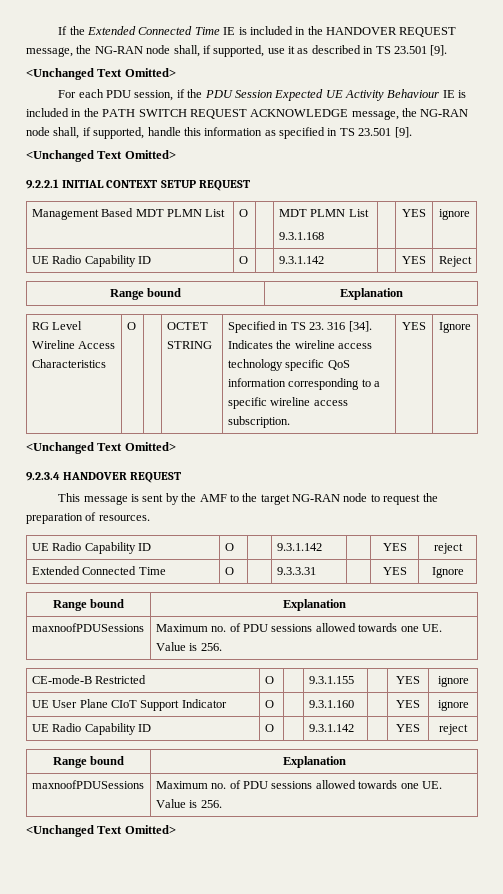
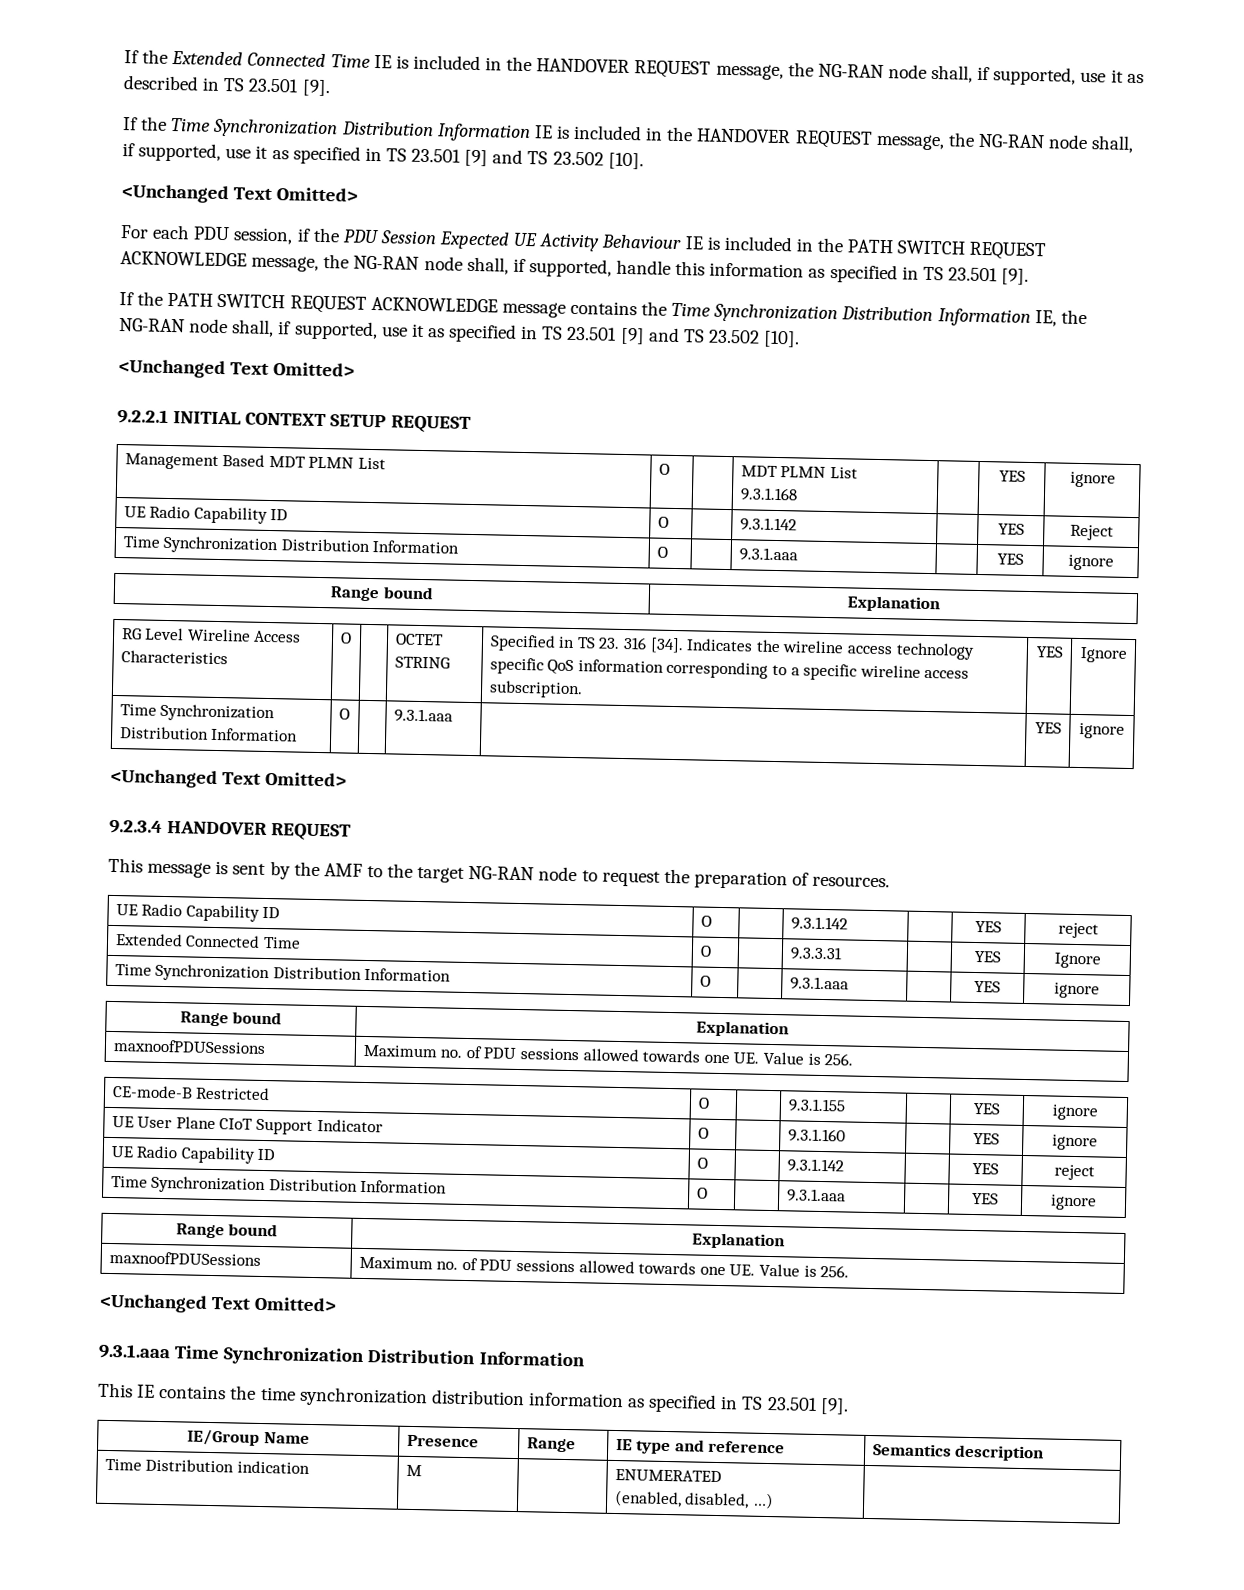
+ If the Time Synchronization Distribution Information IE is included in the HANDOVER REQUEST message, the NG-RAN node shall, if supported, use it as specified in TS 23.501 [9] and TS 23.502 [10].
+ If the PATH SWITCH REQUEST ACKNOWLEDGE message contains the Time Synchronization Distribution Information IE, the NG-RAN node shall, if supported, use it as specified in TS 23.501 [9] and TS 23.502 [10].
  UE Radio Capability ID | O | | 9.3.1.142 | | YES | Reject
+ Time Synchronization Distribution Information | O | | 9.3.1.aaa | | YES | ignore
  RG Level Wireline Access Characteristics | O | | OCTET STRING | Specified in TS 23. 316 [34]. Indicates the wireline access technology specific QoS information corresponding to a specific wireline access subscription. | YES | Ignore
+ Time Synchronization Distribution Information | O | | 9.3.1.aaa | | YES | ignore
  Extended Connected Time | O | | 9.3.3.31 | | YES | Ignore
+ Time Synchronization Distribution Information | O | | 9.3.1.aaa | | YES | ignore
  UE User Plane CIoT Support Indicator | O | | 9.3.1.160 | | YES | ignore
  UE Radio Capability ID | O | | 9.3.1.142 | | YES | reject
+ Time Synchronization Distribution Information | O | | 9.3.1.aaa | | YES | ignore
+ 9.3.1.aaa Time Synchronization Distribution Information
+ This IE contains the time synchronization distribution information as specified in TS 23.501 [9].
+ IE/Group Name | Presence | Range | IE type and reference | Semantics description
+ Time Distribution indication | M | | ENUMERATED
+ (enabled, disabled, …) |

